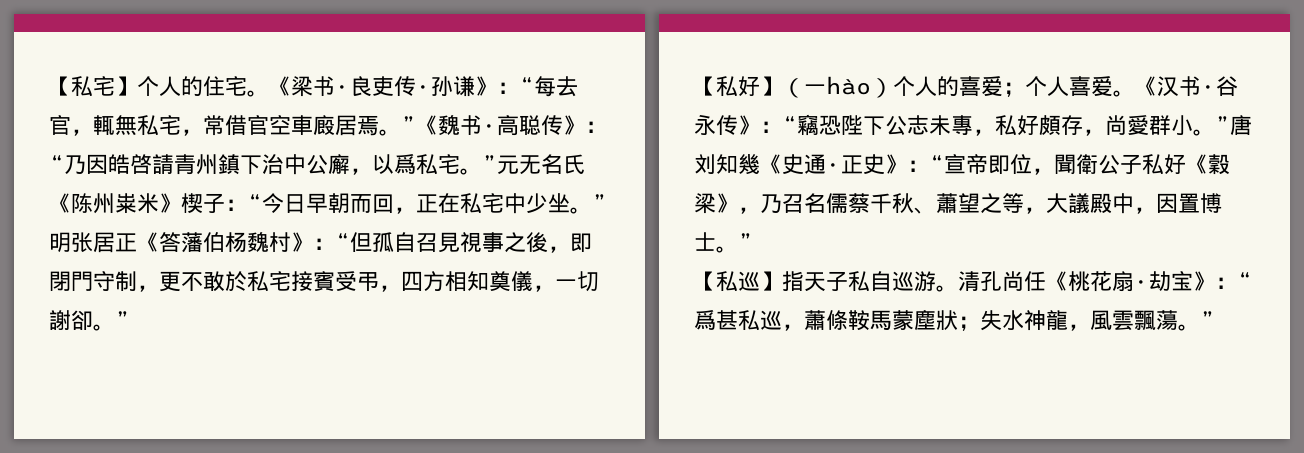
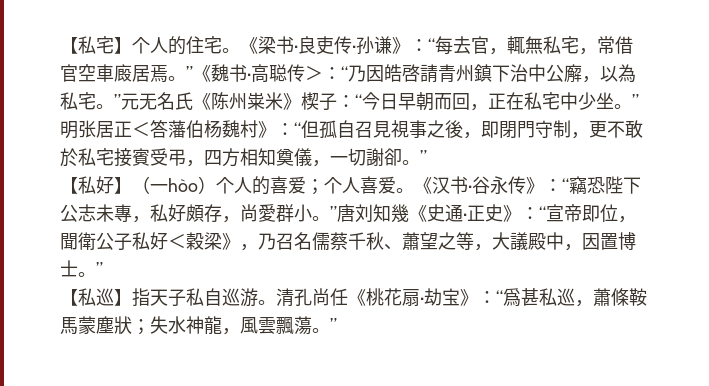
- “每去官，輒無私宅，常借官空車廄居焉。”《魏书·高聪传》：
+ “每去官，輒無私宅，常借官空車廄居焉。”《魏书·高聪传＞：
- “乃因皓啓請青州鎮下治中公廨，以爲私宅。”元无名氏《陈州粜米》楔子：
+ “乃因皓啓請青州鎮下治中公廨，以為私宅。”元无名氏《陈州粜米》楔子：
- “今日早朝而回，正在私宅中少坐。”明张居正《答藩伯杨魏村》：
+ “今日早朝而回，正在私宅中少坐。”明张居正＜答藩伯杨魏村》：
- 【私好】（一hào）个人的喜爱；个人喜爱。
+ 【私好】（一hòo）个人的喜爱；个人喜爱。
- 《汉书·谷永传》：“竊恐陛下公志未專，私好頗存，尚愛群小。”唐刘知幾《史通·正史》：“宣帝即位，聞衛公子私好《穀梁》，乃召名儒蔡千秋、蕭望之等，大議殿中，因置博士。”
+ 《汉书·谷永传》：“竊恐陛下公志未專，私好頗存，尚愛群小。”唐刘知幾《史通·正史》：“宣帝即位，聞衛公子私好＜穀梁》，乃召名儒蔡千秋、蕭望之等，大議殿中，因置博士。”

